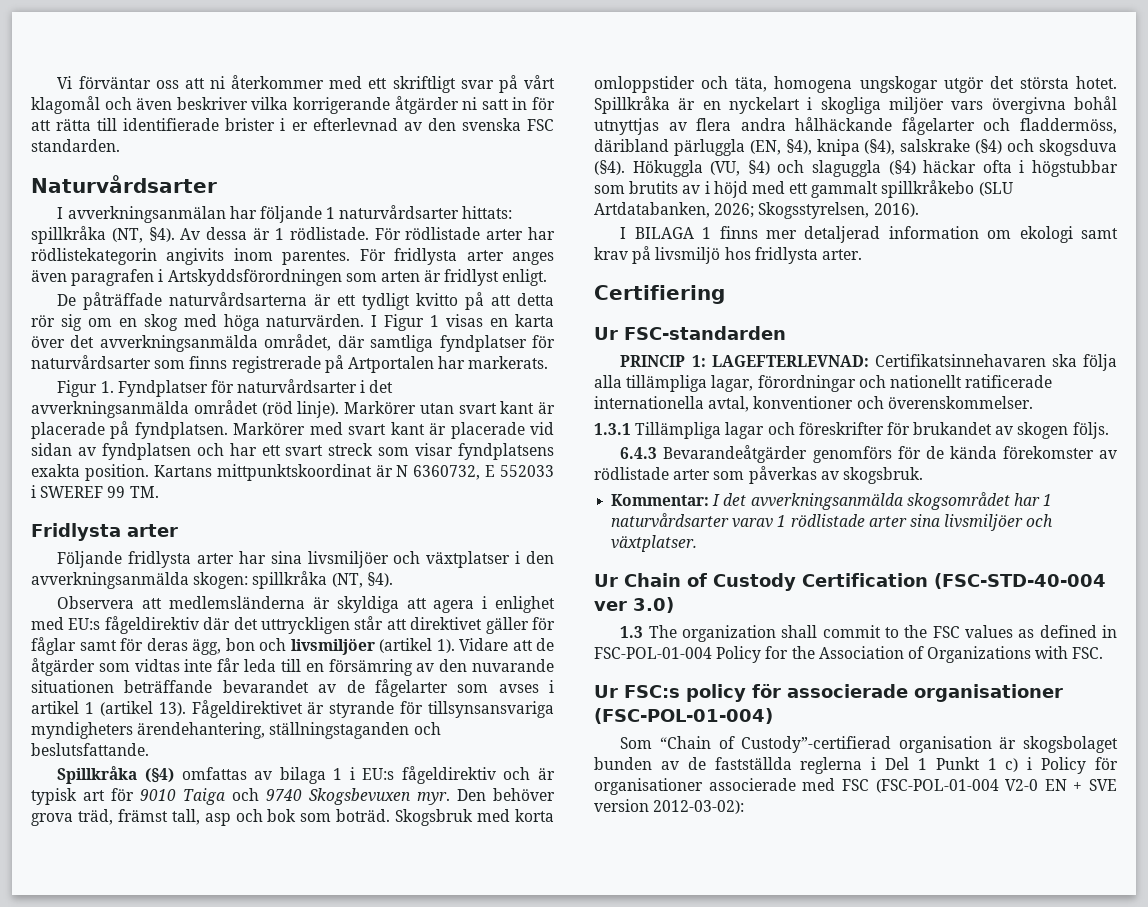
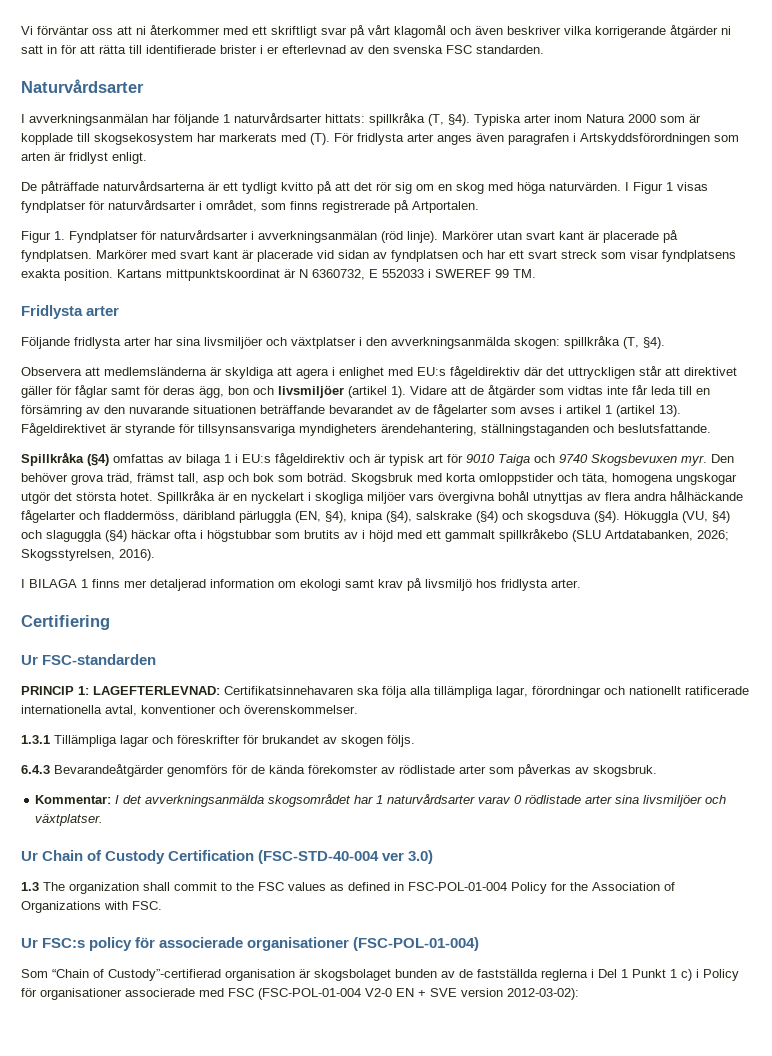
- I avverkningsanmälan har följande 1 naturvårdsarter hittats: spillkråka (NT, §4). Av dessa är 1 rödlistade. För rödlistade arter har rödlistekategorin angivits inom parentes. För fridlysta arter anges även paragrafen i Artskyddsförordningen som arten är fridlyst enligt.
+ I avverkningsanmälan har följande 1 naturvårdsarter hittats: spillkråka (T, §4). Typiska arter inom Natura 2000 som är kopplade till skogsekosystem har markerats med (T). För fridlysta arter anges även paragrafen i Artskyddsförordningen som arten är fridlyst enligt.
- De påträffade naturvårdsarterna är ett tydligt kvitto på att detta rör sig om en skog med höga naturvärden.
+ De påträffade naturvårdsarterna är ett tydligt kvitto på att det rör sig om en skog med höga naturvärden.
- I Figur 1 visas en karta över det avverkningsanmälda området, där samtliga fyndplatser för naturvårdsarter som finns registrerade på Artportalen har markerats.
+ I Figur 1 visas fyndplatser för naturvårdsarter i området, som finns registrerade på Artportalen.
- Figur 1. Fyndplatser för naturvårdsarter i det avverkningsanmälda området (röd linje).
+ Figur 1. Fyndplatser för naturvårdsarter i avverkningsanmälan (röd linje).
- Följande fridlysta arter har sina livsmiljöer och växtplatser i den avverkningsanmälda skogen: spillkråka (NT, §4).
+ Följande fridlysta arter har sina livsmiljöer och växtplatser i den avverkningsanmälda skogen: spillkråka (T, §4).
- Kommentar: I det avverkningsanmälda skogsområdet har 1 naturvårdsarter varav 1 rödlistade arter sina livsmiljöer och växtplatser.
+ Kommentar: I det avverkningsanmälda skogsområdet har 1 naturvårdsarter varav 0 rödlistade arter sina livsmiljöer och växtplatser.

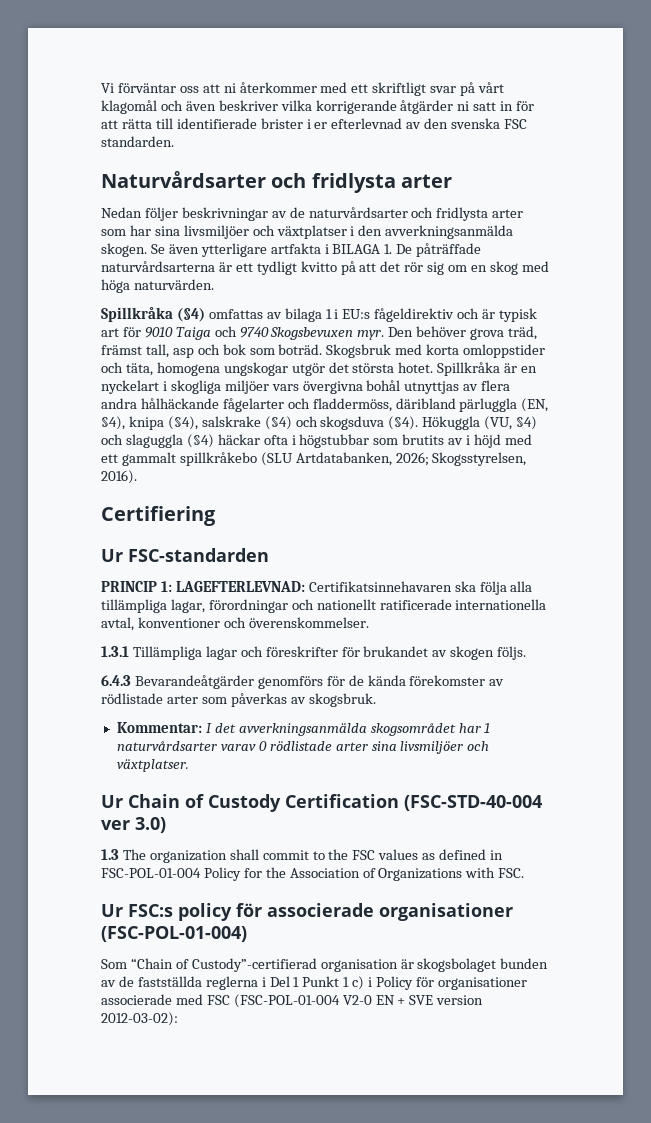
- Naturvårdsarter
- I avverkningsanmälan har följande 1 naturvårdsarter hittats: spillkråka (T, §4). Typiska arter inom Natura 2000 som är kopplade till skogsekosystem har markerats med (T). För fridlysta arter anges även paragrafen i Artskyddsförordningen som arten är fridlyst enligt.
- De påträffade naturvårdsarterna är ett tydligt kvitto på att det rör sig om en skog med höga naturvärden. I Figur 1 visas fyndplatser för naturvårdsarter i området, som finns registrerade på Artportalen.
- Figur 1. Fyndplatser för naturvårdsarter i avverkningsanmälan (röd linje). Markörer utan svart kant är placerade på fyndplatsen. Markörer med svart kant är placerade vid sidan av fyndplatsen och har ett svart streck som visar fyndplatsens exakta position. Kartans mittpunktskoordinat är N 6360732, E 552033 i SWEREF 99 TM.
- Fridlysta arter
- Följande fridlysta arter har sina livsmiljöer och växtplatser i den avverkningsanmälda skogen: spillkråka (T, §4).
- Observera att medlemsländerna är skyldiga att agera i enlighet med EU:s fågeldirektiv där det uttryckligen står att direktivet gäller för fåglar samt för deras ägg, bon och livsmiljöer (artikel 1). Vidare att de åtgärder som vidtas inte får leda till en försämring av den nuvarande situationen beträffande bevarandet av de fågelarter som avses i artikel 1 (artikel 13). Fågeldirektivet är styrande för tillsynsansvariga myndigheters ärendehantering, ställningstaganden och beslutsfattande.
+ Naturvårdsarter och fridlysta arter
+ Nedan följer beskrivningar av de naturvårdsarter och fridlysta arter som har sina livsmiljöer och växtplatser i den avverkningsanmälda skogen. Se även ytterligare artfakta i BILAGA 1. De påträffade naturvårdsarterna är ett tydligt kvitto på att det rör sig om en skog med höga naturvärden.
- I BILAGA 1 finns mer detaljerad information om ekologi samt krav på livsmiljö hos fridlysta arter.

